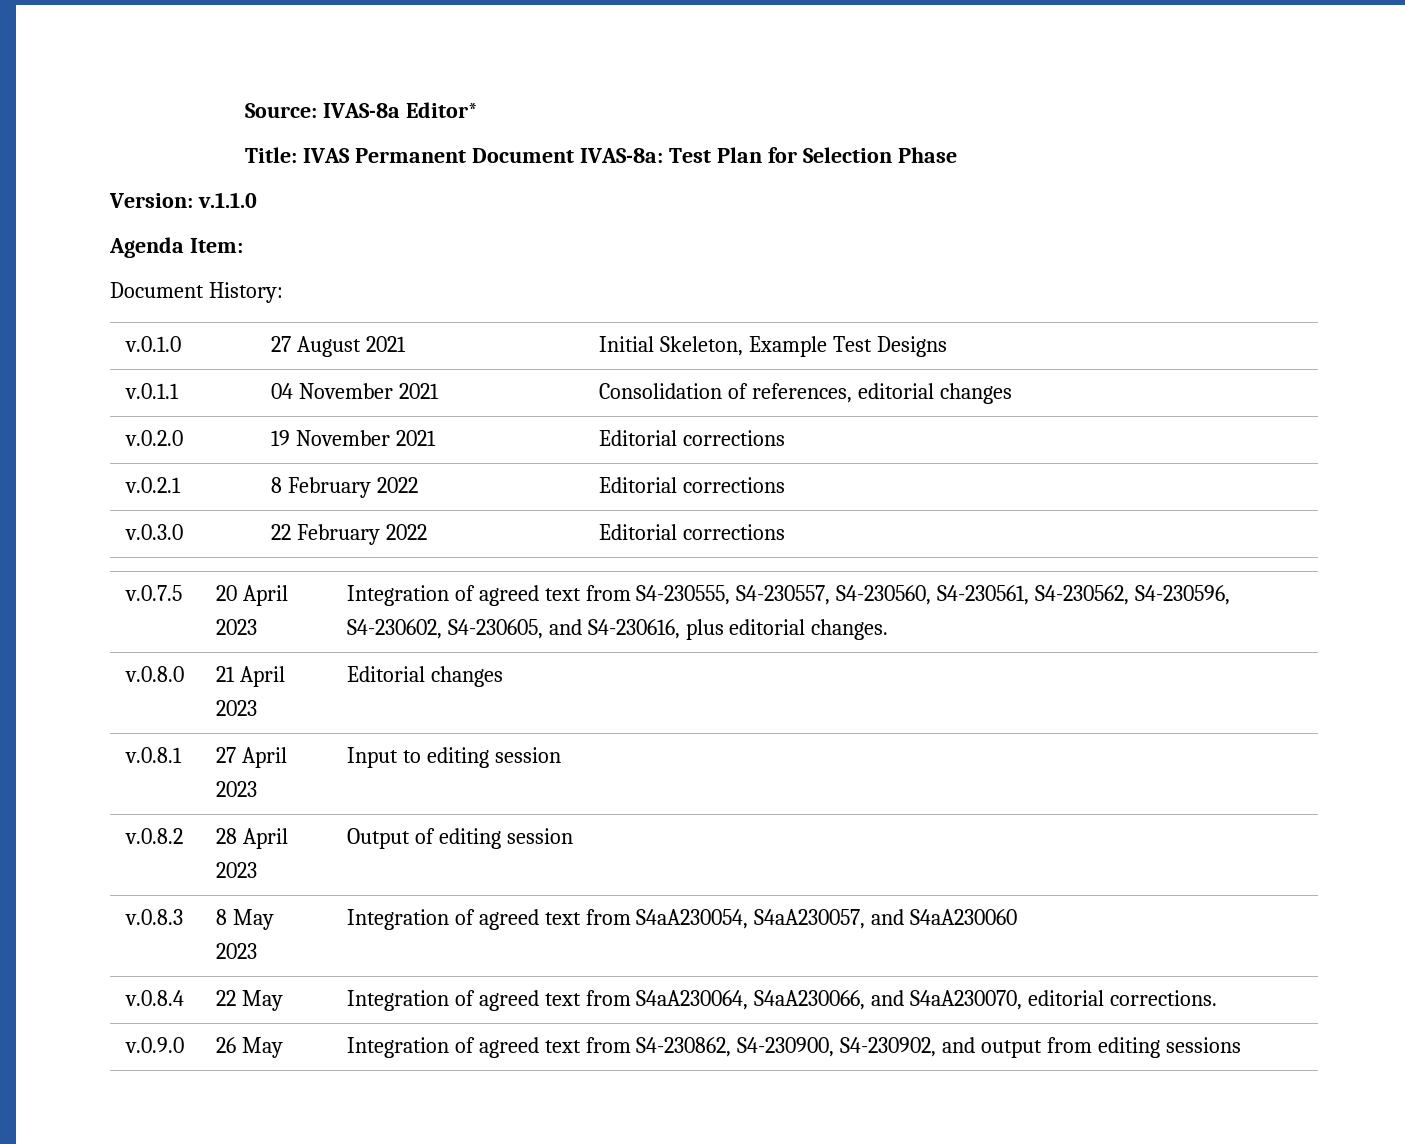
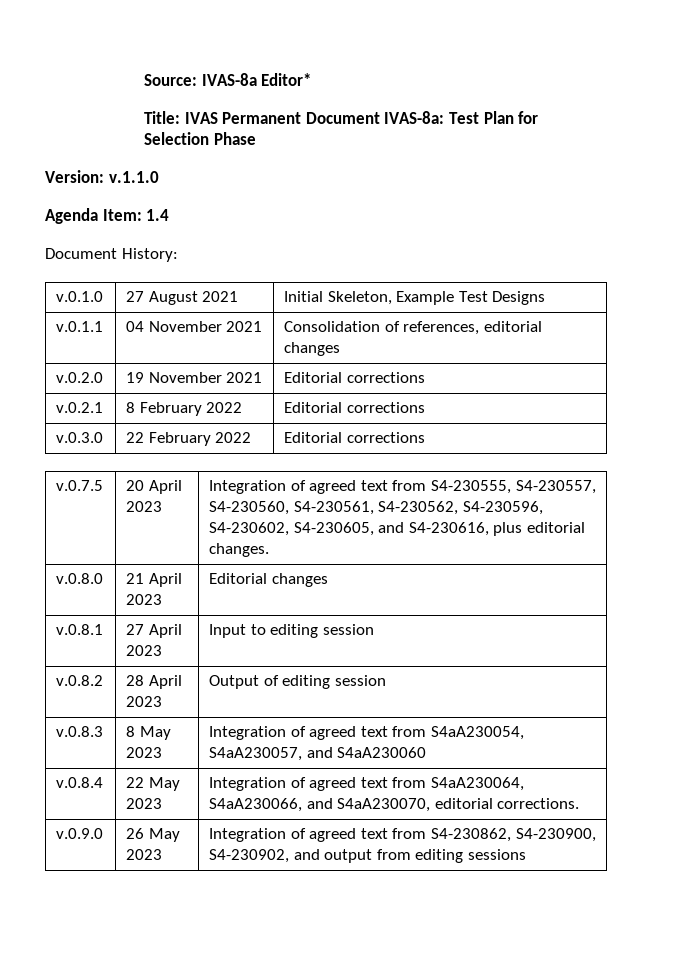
- Agenda Item:
+ Agenda Item: 1.4
- v.0.8.4 | 22 May | Integration of agreed text from S4aA230064, S4aA230066, and S4aA230070, editorial corrections.
+ v.0.8.4 | 22 May 2023 | Integration of agreed text from S4aA230064, S4aA230066, and S4aA230070, editorial corrections.
- v.0.9.0 | 26 May | Integration of agreed text from S4-230862, S4-230900, S4-230902, and output from editing sessions
+ v.0.9.0 | 26 May 2023 | Integration of agreed text from S4-230862, S4-230900, S4-230902, and output from editing sessions

